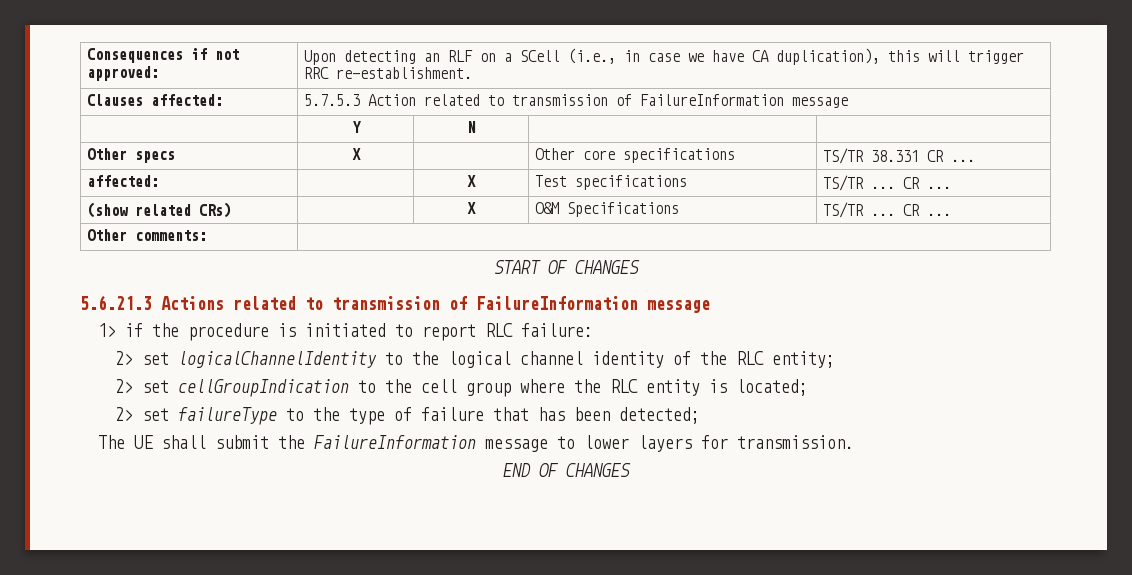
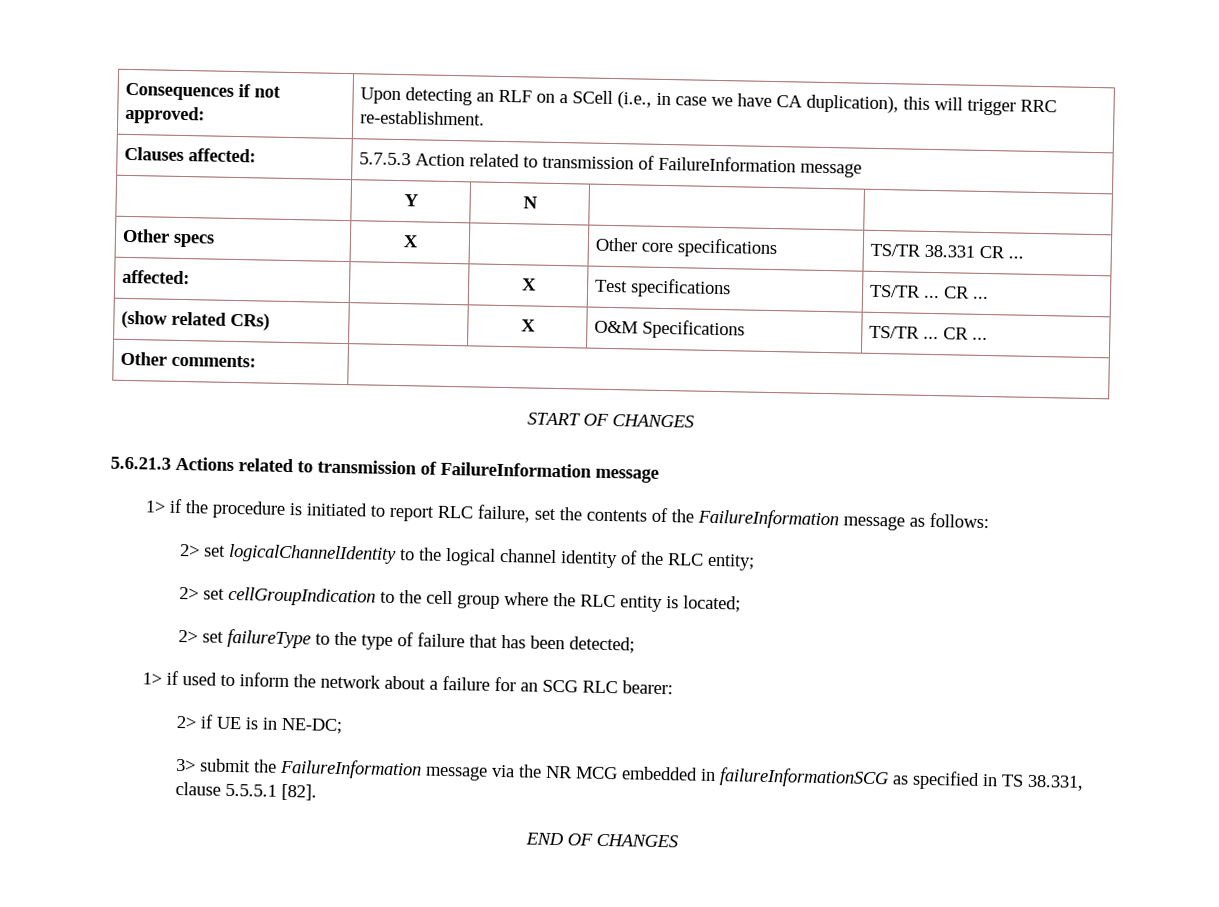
- 1> if the procedure is initiated to report RLC failure:
+ 1> if the procedure is initiated to report RLC failure, set the contents of the FailureInformation message as follows:
- The UE shall submit the FailureInformation message to lower layers for transmission.
+ 1> if used to inform the network about a failure for an SCG RLC bearer:
+ 2> if UE is in NE-DC;
+ 3> submit the FailureInformation message via the NR MCG embedded in failureInformationSCG as specified in TS 38.331, clause 5.5.5.1 [82].

